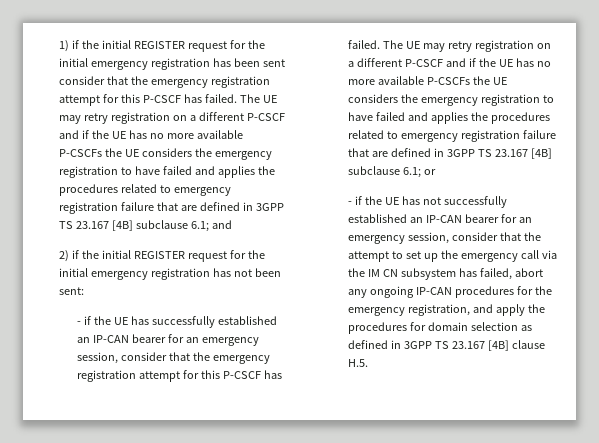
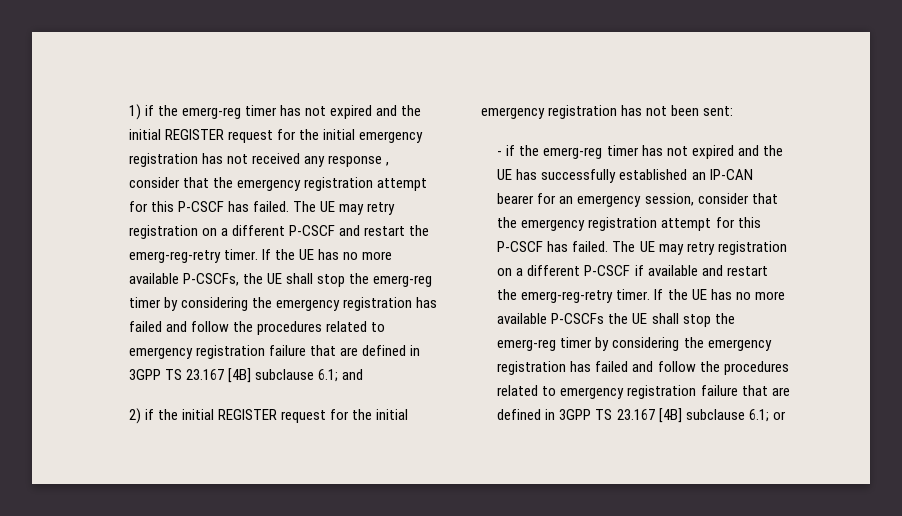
- 1) if the initial REGISTER request for the initial emergency registration has been sent consider that the emergency registration attempt for this P-CSCF has failed.
+ 1) if the emerg-reg timer has not expired and the initial REGISTER request for the initial emergency registration has not received any response , consider that the emergency registration attempt for this P-CSCF has failed.
- The UE may retry registration on a different P-CSCF and if the UE has no more available P-CSCFs the UE considers the emergency registration to have failed and applies the procedures related to emergency registration failure that are defined in 3GPP TS 23.167 [4B] subclause 6.1; and
+ The UE may retry registration on a different P-CSCF and restart the emerg-reg-retry timer. If the UE has no more available P-CSCFs, the UE shall stop the emerg-reg timer by considering the emergency registration has failed and follow the procedures related to emergency registration failure that are defined in 3GPP TS 23.167 [4B] subclause 6.1; and
- - if the UE has successfully established an IP-CAN bearer for an emergency session, consider that the emergency registration attempt for this P-CSCF has failed.
+ - if the emerg-reg timer has not expired and the UE has successfully established an IP-CAN bearer for an emergency session, consider that the emergency registration attempt for this P-CSCF has failed.
- The UE may retry registration on a different P-CSCF and if the UE has no more available P-CSCFs the UE considers the emergency registration to have failed and applies the procedures related to emergency registration failure that are defined in 3GPP TS 23.167 [4B] subclause 6.1; or
+ The UE may retry registration on a different P-CSCF if available and restart the emerg-reg-retry timer. If the UE has no more available P-CSCFs the UE shall stop the emerg-reg timer by considering the emergency registration has failed and follow the procedures related to emergency registration failure that are defined in 3GPP TS 23.167 [4B] subclause 6.1; or
- - if the UE has not successfully established an IP-CAN bearer for an emergency session, consider that the attempt to set up the emergency call via the IM CN subsystem has failed, abort any ongoing IP-CAN procedures for the emergency registration, and apply the procedures for domain selection as defined in 3GPP TS 23.167 [4B] clause H.5.

